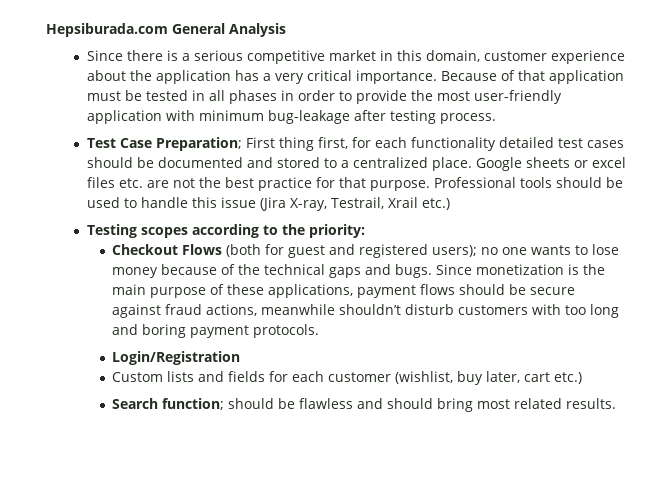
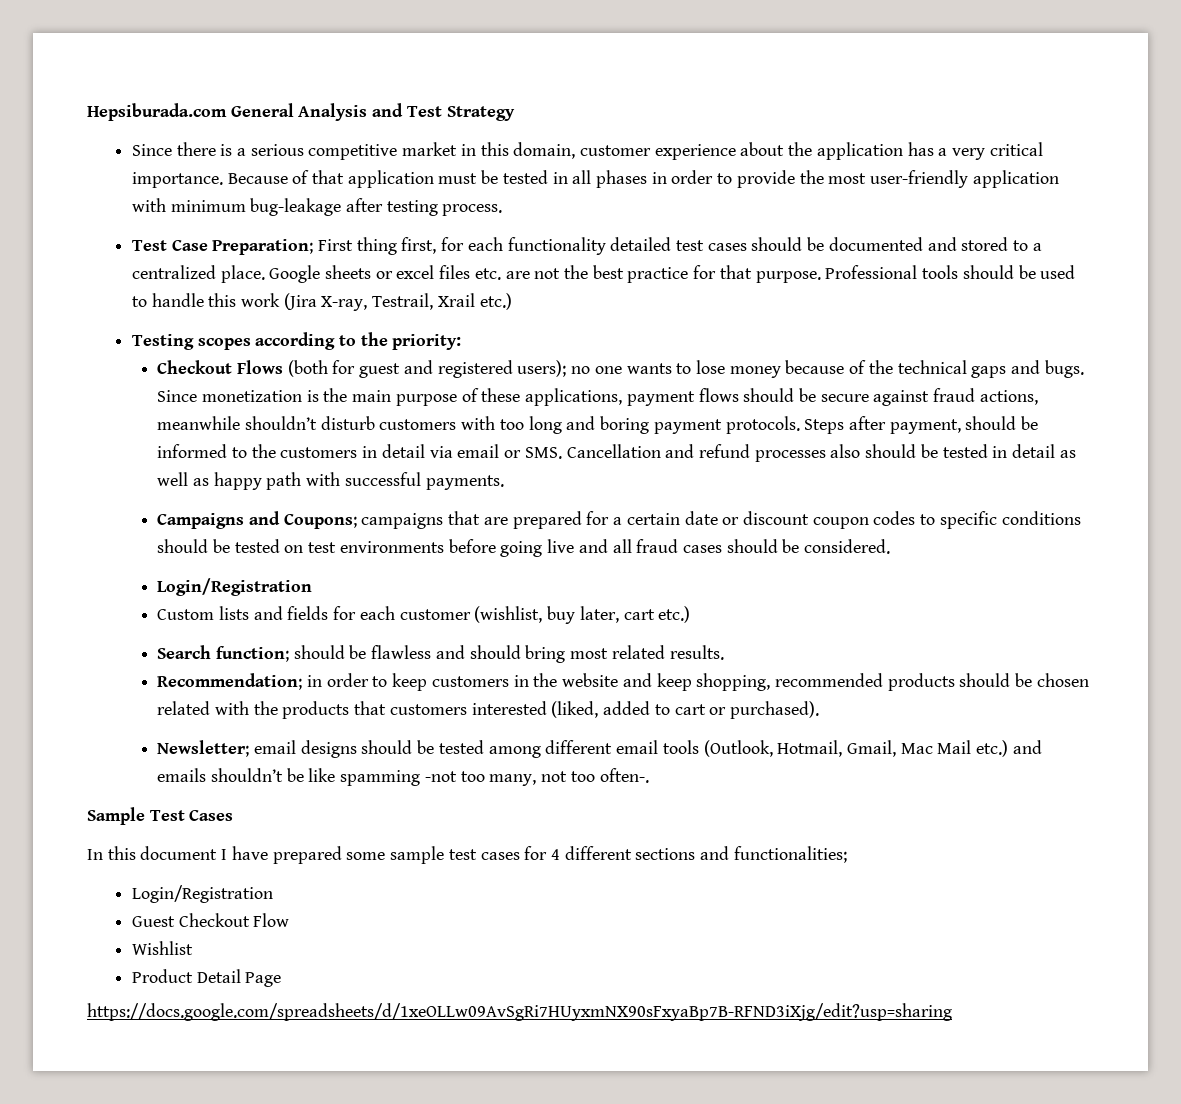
- Hepsiburada.com General Analysis
+ Hepsiburada.com General Analysis and Test Strategy
- Professional tools should be used to handle this issue (Jira X-ray, Testrail, Xrail etc.)
+ Professional tools should be used to handle this work (Jira X-ray, Testrail, Xrail etc.)
+ Steps after payment, should be informed to the customers in detail via email or SMS. Cancellation and refund processes also should be tested in detail as well as happy path with successful payments.
+ Campaigns and Coupons; campaigns that are prepared for a certain date or discount coupon codes to specific conditions should be tested on test environments before going live and all fraud cases should be considered.
+ Recommendation; in order to keep customers in the website and keep shopping, recommended products should be chosen related with the products that customers interested (liked, added to cart or purchased).
+ Newsletter; email designs should be tested among different email tools (Outlook, Hotmail, Gmail, Mac Mail etc.) and emails shouldn’t be like spamming -not too many, not too often-.
+ Sample Test Cases
+ In this document I have prepared some sample test cases for 4 different sections and functionalities;
+ Login/Registration
+ Guest Checkout Flow
+ Wishlist
+ Product Detail Page
+ https://docs.google.com/spreadsheets/d/1xeOLLw09AvSgRi7HUyxmNX90sFxyaBp7B-RFND3iXjg/edit?usp=sharing

